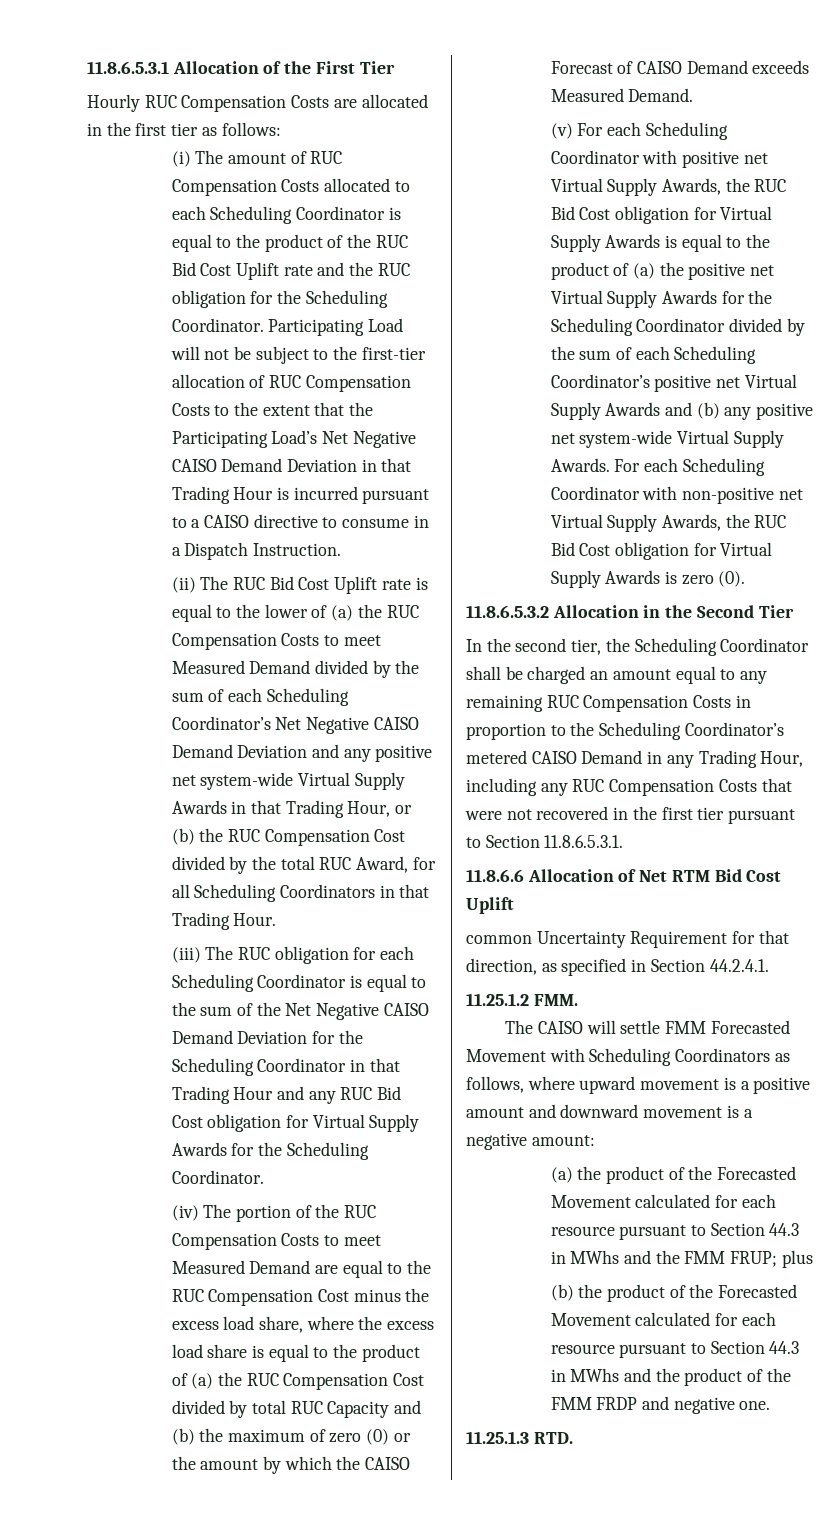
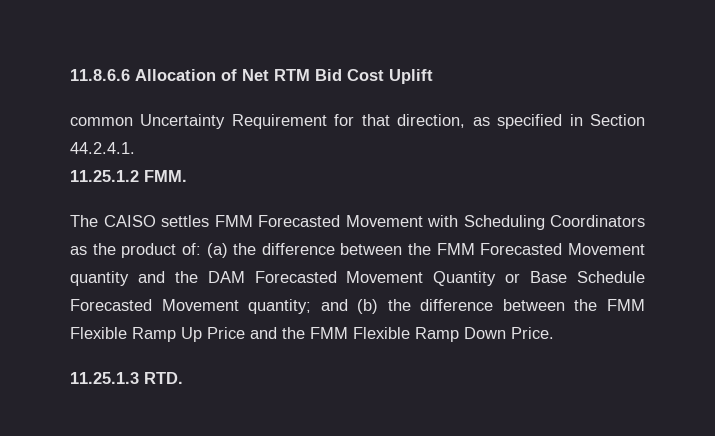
- 11.8.6.5.3.1 Allocation of the First Tier
- Hourly RUC Compensation Costs are allocated in the first tier as follows:
- (i) The amount of RUC Compensation Costs allocated to each Scheduling Coordinator is equal to the product of the RUC Bid Cost Uplift rate and the RUC obligation for the Scheduling Coordinator. Participating Load will not be subject to the first-tier allocation of RUC Compensation Costs to the extent that the Participating Load’s Net Negative CAISO Demand Deviation in that Trading Hour is incurred pursuant to a CAISO directive to consume in a Dispatch Instruction.
- (ii) The RUC Bid Cost Uplift rate is equal to the lower of (a) the RUC Compensation Costs to meet Measured Demand divided by the sum of each Scheduling Coordinator’s Net Negative CAISO Demand Deviation and any positive net system-wide Virtual Supply Awards in that Trading Hour, or (b) the RUC Compensation Cost divided by the total RUC Award, for all Scheduling Coordinators in that Trading Hour.
- (iii) The RUC obligation for each Scheduling Coordinator is equal to the sum of the Net Negative CAISO Demand Deviation for the Scheduling Coordinator in that Trading Hour and any RUC Bid Cost obligation for Virtual Supply Awards for the Scheduling Coordinator.
- (iv) The portion of the RUC Compensation Costs to meet Measured Demand are equal to the RUC Compensation Cost minus the excess load share, where the excess load share is equal to the product of (a) the RUC Compensation Cost divided by total RUC Capacity and (b) the maximum of zero (0) or the amount by which the CAISO Forecast of CAISO Demand exceeds Measured Demand.
- (v) For each Scheduling Coordinator with positive net Virtual Supply Awards, the RUC Bid Cost obligation for Virtual Supply Awards is equal to the product of (a) the positive net Virtual Supply Awards for the Scheduling Coordinator divided by the sum of each Scheduling Coordinator’s positive net Virtual Supply Awards and (b) any positive net system-wide Virtual Supply Awards. For each Scheduling Coordinator with non-positive net Virtual Supply Awards, the RUC Bid Cost obligation for Virtual Supply Awards is zero (0).
- 11.8.6.5.3.2 Allocation in the Second Tier
- In the second tier, the Scheduling Coordinator shall be charged an amount equal to any remaining RUC Compensation Costs in proportion to the Scheduling Coordinator’s metered CAISO Demand in any Trading Hour, including any RUC Compensation Costs that were not recovered in the first tier pursuant to Section 11.8.6.5.3.1.
- The CAISO will settle FMM Forecasted Movement with Scheduling Coordinators as follows, where upward movement is a positive amount and downward movement is a negative amount:
- (a) the product of the Forecasted Movement calculated for each resource pursuant to Section 44.3 in MWhs and the FMM FRUP; plus
- (b) the product of the Forecasted Movement calculated for each resource pursuant to Section 44.3 in MWhs and the product of the FMM FRDP and negative one.
+ The CAISO settles FMM Forecasted Movement with Scheduling Coordinators as the product of: (a) the difference between the FMM Forecasted Movement quantity and the DAM Forecasted Movement Quantity or Base Schedule Forecasted Movement quantity; and (b) the difference between the FMM Flexible Ramp Up Price and the FMM Flexible Ramp Down Price.

